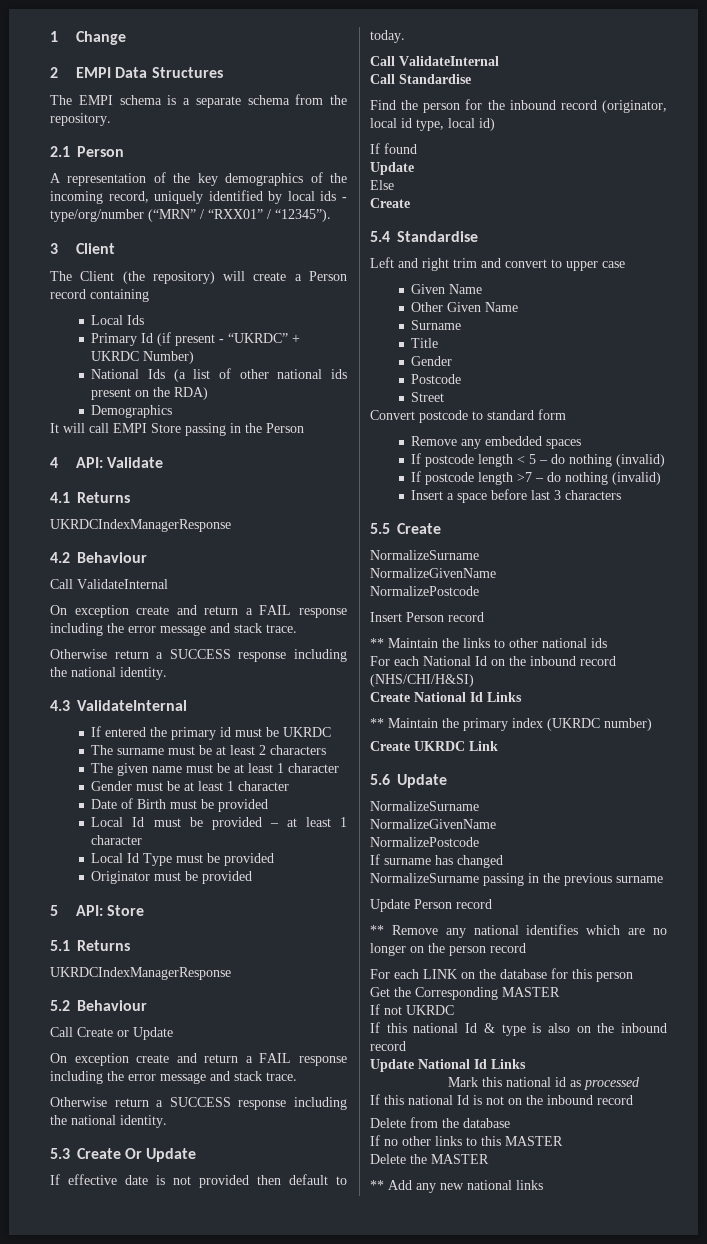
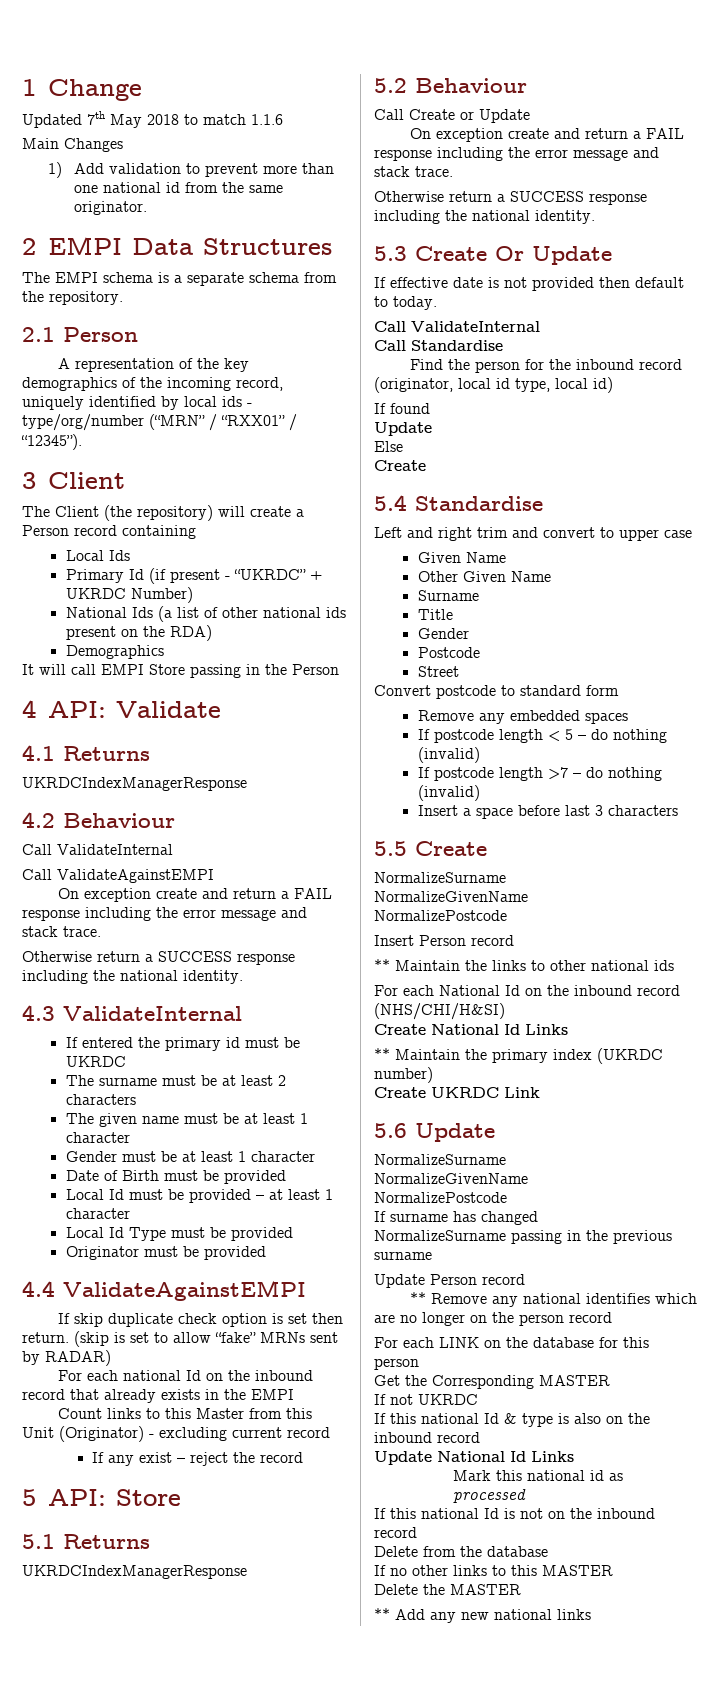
+ Updated 7th May 2018 to match 1.1.6
+ Main Changes
+ 1) Add validation to prevent more than one national id from the same originator.
+ Call ValidateAgainstEMPI
+ 4.4 ValidateAgainstEMPI
+ If skip duplicate check option is set then return. (skip is set to allow “fake” MRNs sent by RADAR)
+ For each national Id on the inbound record that already exists in the EMPI
+ Count links to this Master from this Unit (Originator) - excluding current record
+ If any exist – reject the record

